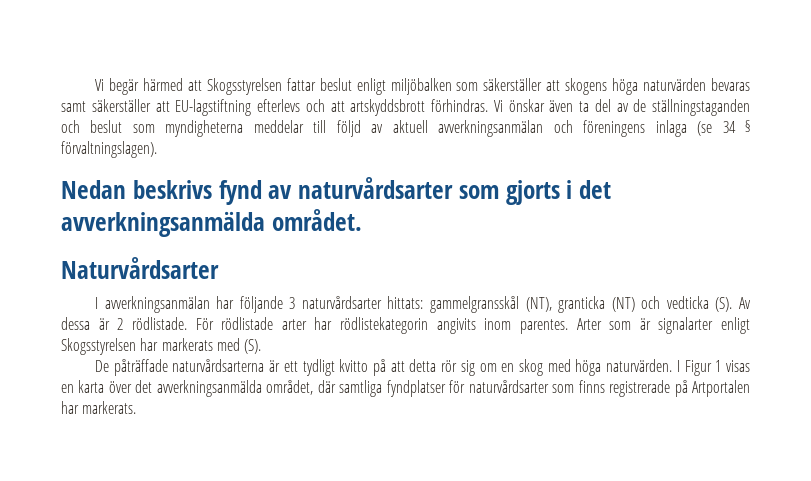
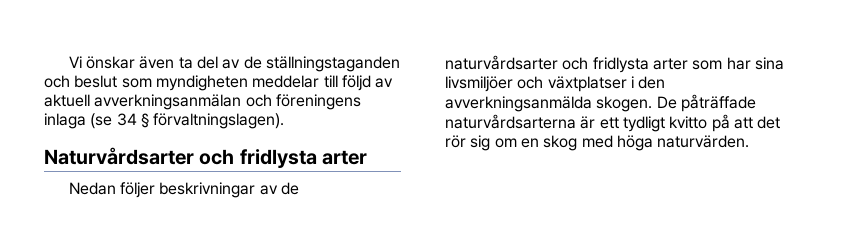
- Vi begär härmed att Skogsstyrelsen fattar beslut enligt miljöbalken som säkerställer att skogens höga naturvärden bevaras samt säkerställer att EU-lagstiftning efterlevs och att artskyddsbrott förhindras. Vi önskar även ta del av de ställningstaganden och beslut som myndigheterna meddelar till följd av aktuell avverkningsanmälan och föreningens inlaga (se 34 § förvaltningslagen).
+ Vi önskar även ta del av de ställningstaganden och beslut som myndigheten meddelar till följd av aktuell avverkningsanmälan och föreningens inlaga (se 34 § förvaltningslagen).
- Nedan beskrivs fynd av naturvårdsarter som gjorts i det avverkningsanmälda området.
- Naturvårdsarter
- I avverkningsanmälan har följande 3 naturvårdsarter hittats: gammelgransskål (NT), granticka (NT) och vedticka (S). Av dessa är 2 rödlistade. För rödlistade arter har rödlistekategorin angivits inom parentes. Arter som är signalarter enligt Skogsstyrelsen har markerats med (S).
- De påträffade naturvårdsarterna är ett tydligt kvitto på att detta rör sig om en skog med höga naturvärden. I Figur 1 visas en karta över det avverkningsanmälda området, där samtliga fyndplatser för naturvårdsarter som finns registrerade på Artportalen har markerats.
+ Naturvårdsarter och fridlysta arter
+ Nedan följer beskrivningar av de naturvårdsarter och fridlysta arter som har sina livsmiljöer och växtplatser i den avverkningsanmälda skogen. De påträffade naturvårdsarterna är ett tydligt kvitto på att det rör sig om en skog med höga naturvärden.

